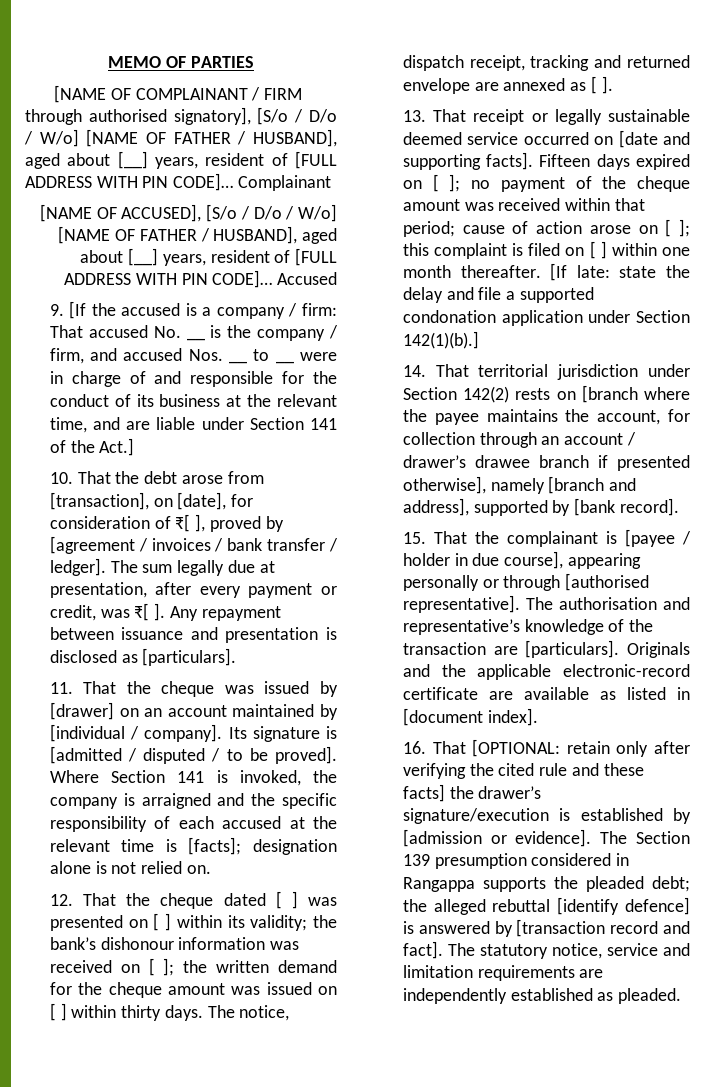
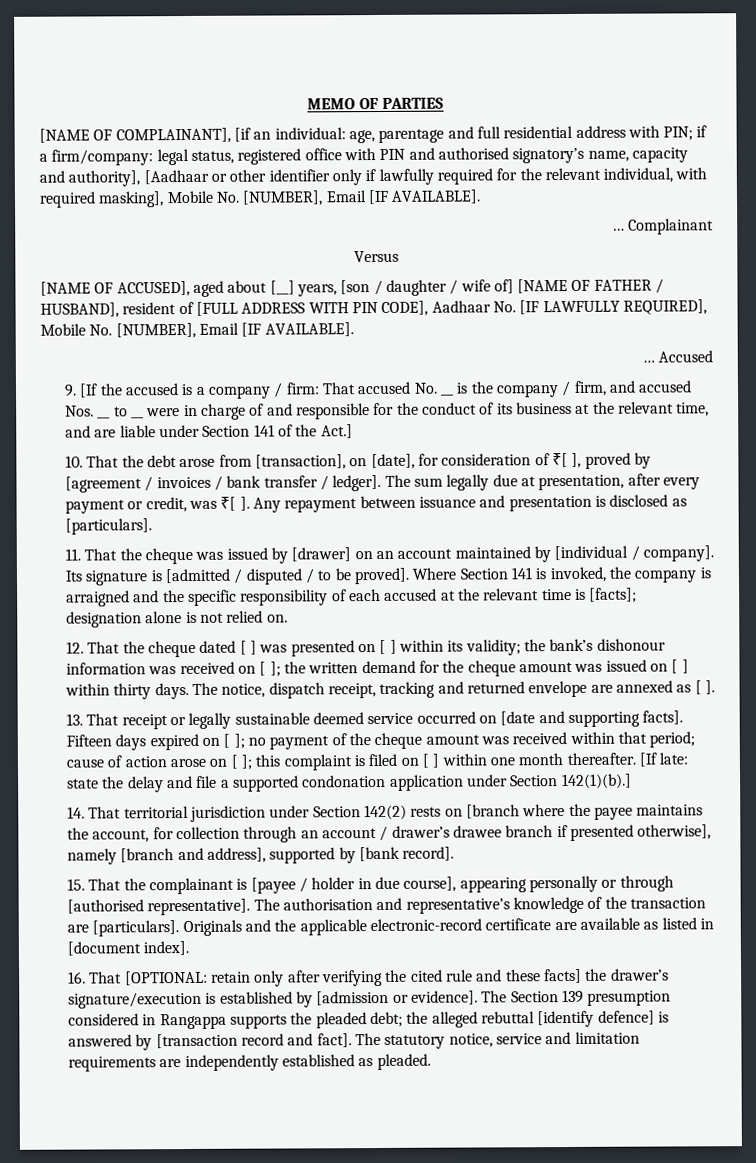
- [NAME OF COMPLAINANT / FIRM through authorised signatory], [S/o / D/o / W/o] [NAME OF FATHER / HUSBAND], aged about [__] years, resident of [FULL ADDRESS WITH PIN CODE]… Complainant
- [NAME OF ACCUSED], [S/o / D/o / W/o] [NAME OF FATHER / HUSBAND], aged about [__] years, resident of [FULL ADDRESS WITH PIN CODE]…
+ [NAME OF COMPLAINANT], [if an individual: age, parentage and full residential address with PIN; if a firm/company: legal status, registered office with PIN and authorised signatory’s name, capacity and authority], [Aadhaar or other identifier only if lawfully required for the relevant individual, with required masking], Mobile No. [NUMBER], Email [IF AVAILABLE].
+ … Complainant
+ Versus
+ [NAME OF ACCUSED], aged about [__] years, [son / daughter / wife of] [NAME OF FATHER / HUSBAND], resident of [FULL ADDRESS WITH PIN CODE], Aadhaar No. [IF LAWFULLY REQUIRED], Mobile No. [NUMBER], Email [IF AVAILABLE].
+ …

